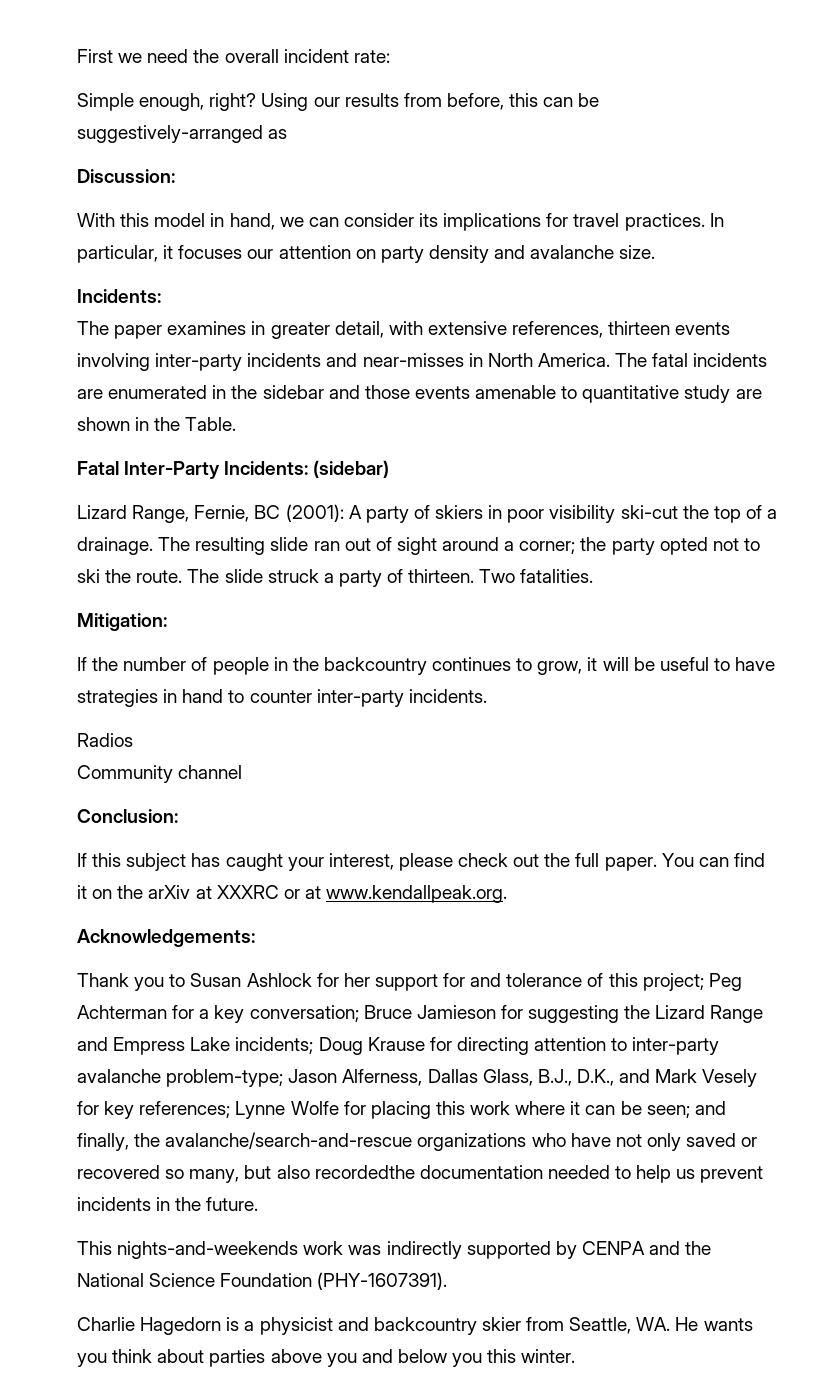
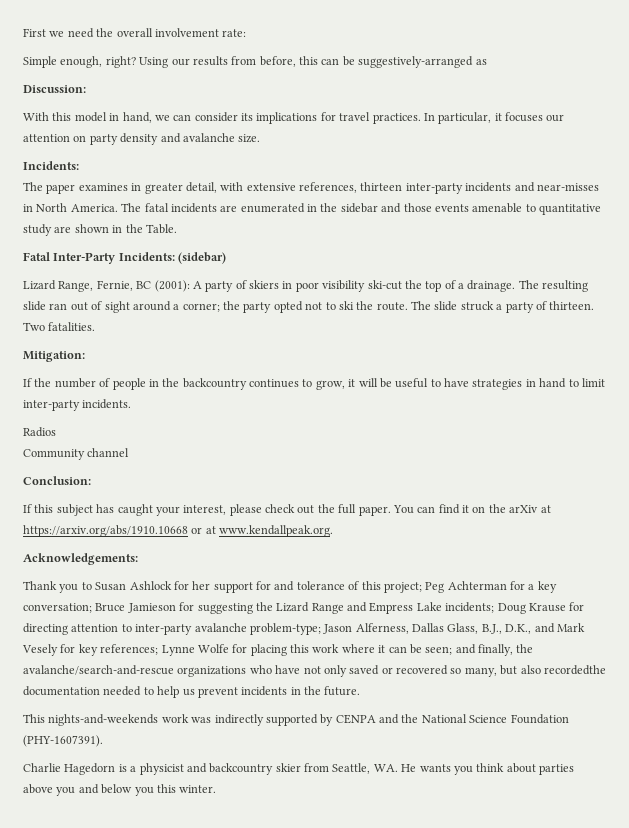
- First we need the overall incident rate:
+ First we need the overall involvement rate:
- The paper examines in greater detail, with extensive references, thirteen events involving inter-party incidents and near-misses in North America.
+ The paper examines in greater detail, with extensive references, thirteen inter-party incidents and near-misses in North America.
- If the number of people in the backcountry continues to grow, it will be useful to have strategies in hand to counter inter-party incidents.
+ If the number of people in the backcountry continues to grow, it will be useful to have strategies in hand to limit inter-party incidents.
- You can find it on the arXiv at XXXRC or at www.kendallpeak.org.
+ You can find it on the arXiv at https://arxiv.org/abs/1910.10668 or at www.kendallpeak.org.

